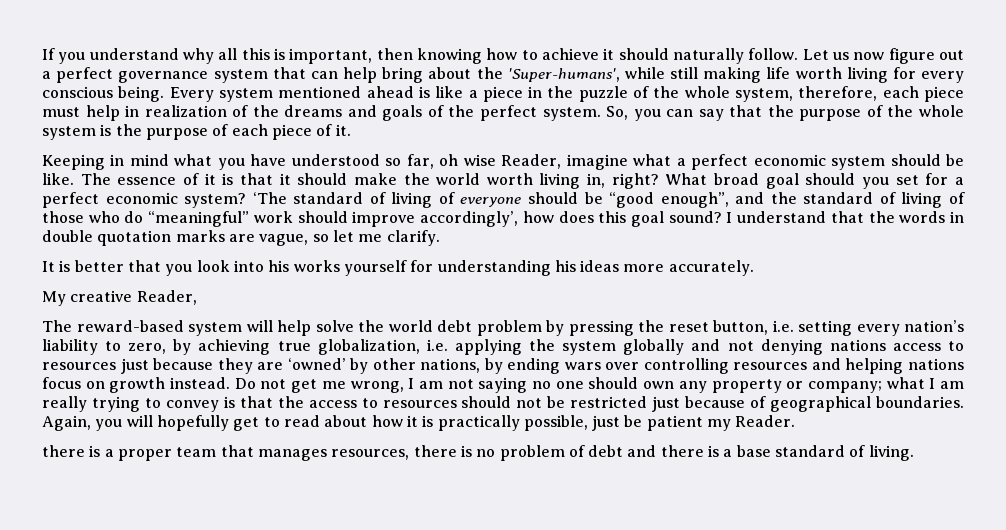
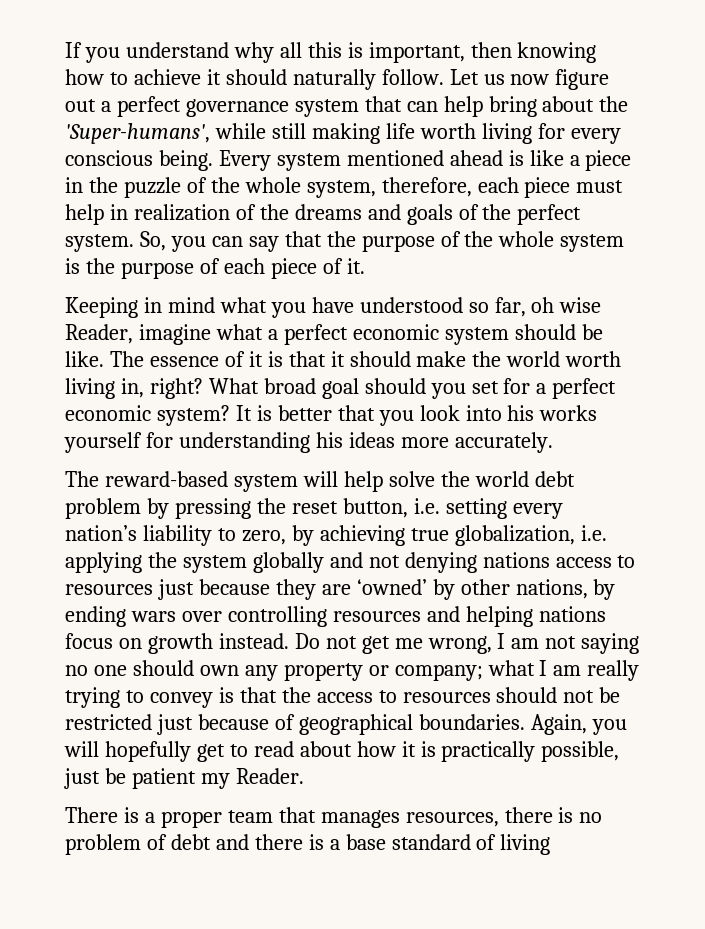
- What broad goal should you set for a perfect economic system? ‘The standard of living of everyone should be “good enough”, and the standard of living of those who do “meaningful” work should improve accordingly’, how does this goal sound? I understand that the words in double quotation marks are vague, so let me clarify.
- It is better that you look into his works yourself for understanding his ideas more accurately.
+ What broad goal should you set for a perfect economic system? It is better that you look into his works yourself for understanding his ideas more accurately.
- My creative Reader,
- there is a proper team that manages resources, there is no problem of debt and there is a base standard of living.
+ There is a proper team that manages resources, there is no problem of debt and there is a base standard of living

